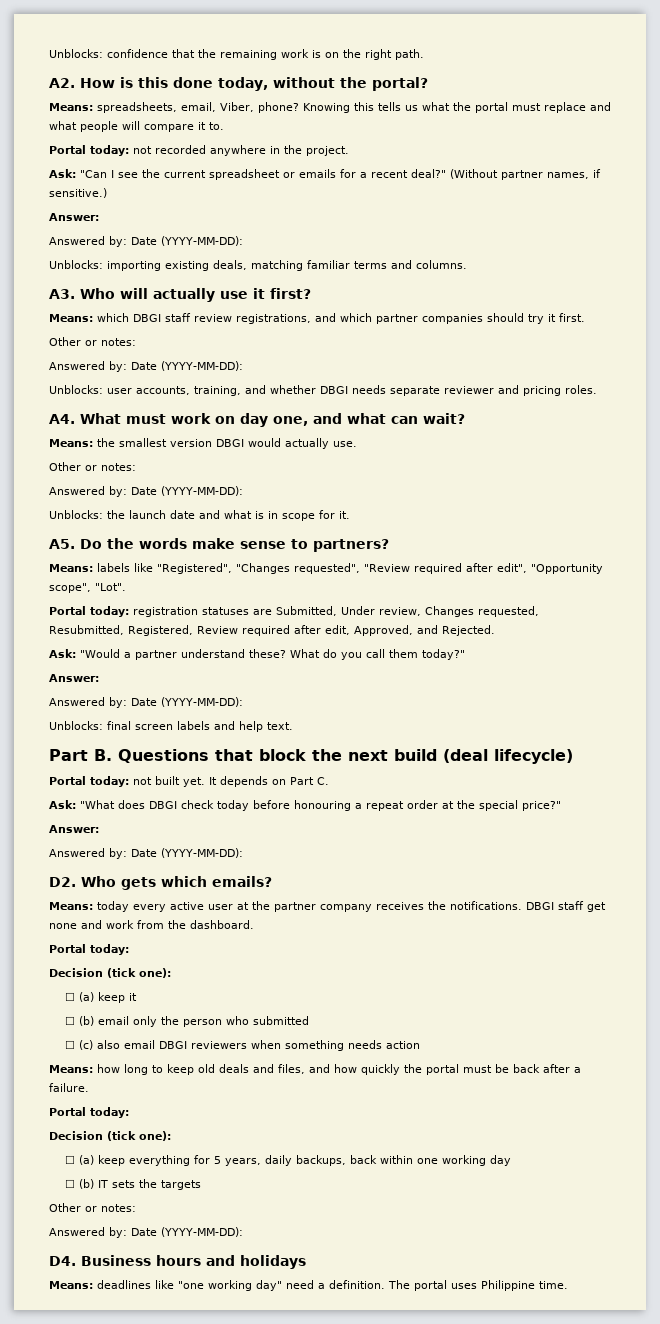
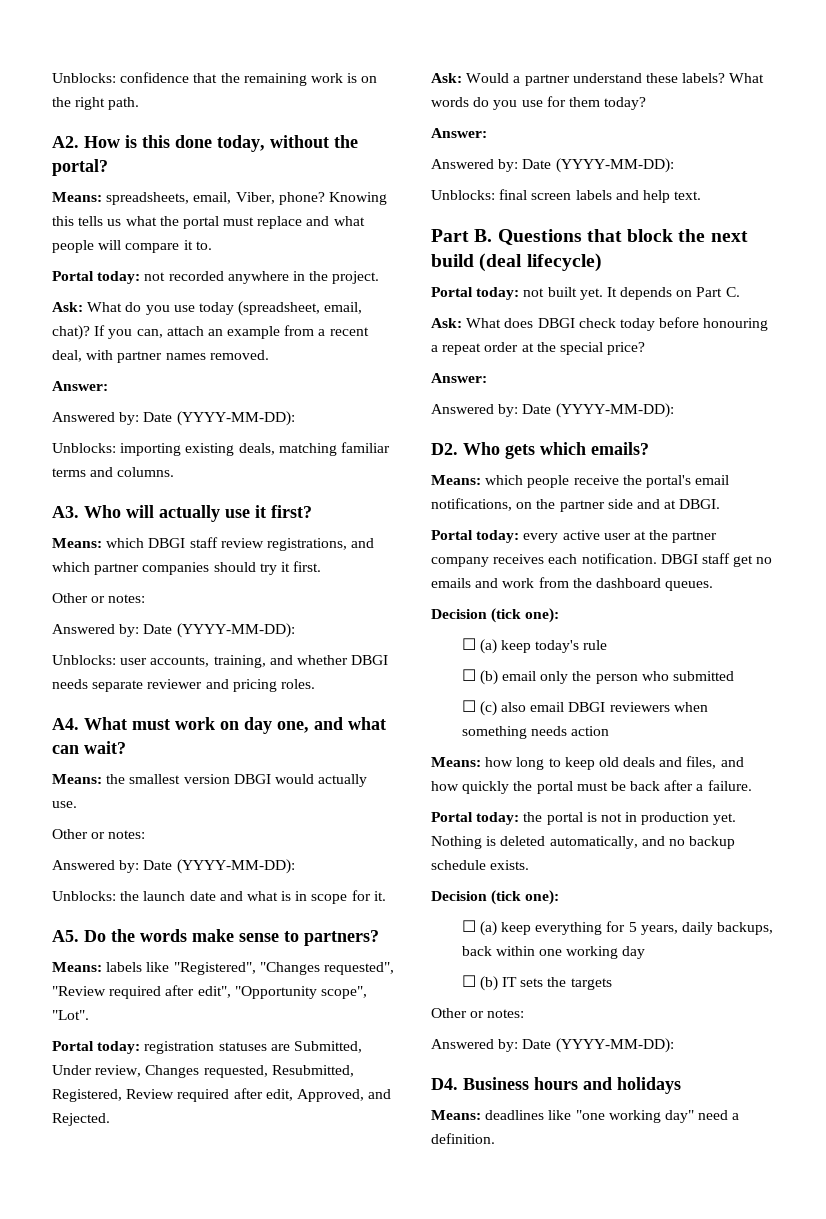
- Ask: "Can I see the current spreadsheet or emails for a recent deal?" (Without partner names, if sensitive.)
+ Ask: What do you use today (spreadsheet, email, chat)? If you can, attach an example from a recent deal, with partner names removed.
- Ask: "Would a partner understand these? What do you call them today?"
+ Ask: Would a partner understand these labels? What words do you use for them today?
- Ask: "What does DBGI check today before honouring a repeat order at the special price?"
+ Ask: What does DBGI check today before honouring a repeat order at the special price?
- Means: today every active user at the partner company receives the notifications. DBGI staff get none and work from the dashboard.
- Portal today:
+ Means: which people receive the portal's email notifications, on the partner side and at DBGI.
+ Portal today: every active user at the partner company receives each notification. DBGI staff get no emails and work from the dashboard queues.
  Decision (tick one):
- ☐ (a) keep it
+ ☐ (a) keep today's rule
  Means: how long to keep old deals and files, and how quickly the portal must be back after a failure.
- Portal today:
+ Portal today: the portal is not in production yet. Nothing is deleted automatically, and no backup schedule exists.
- The portal uses Philippine time.

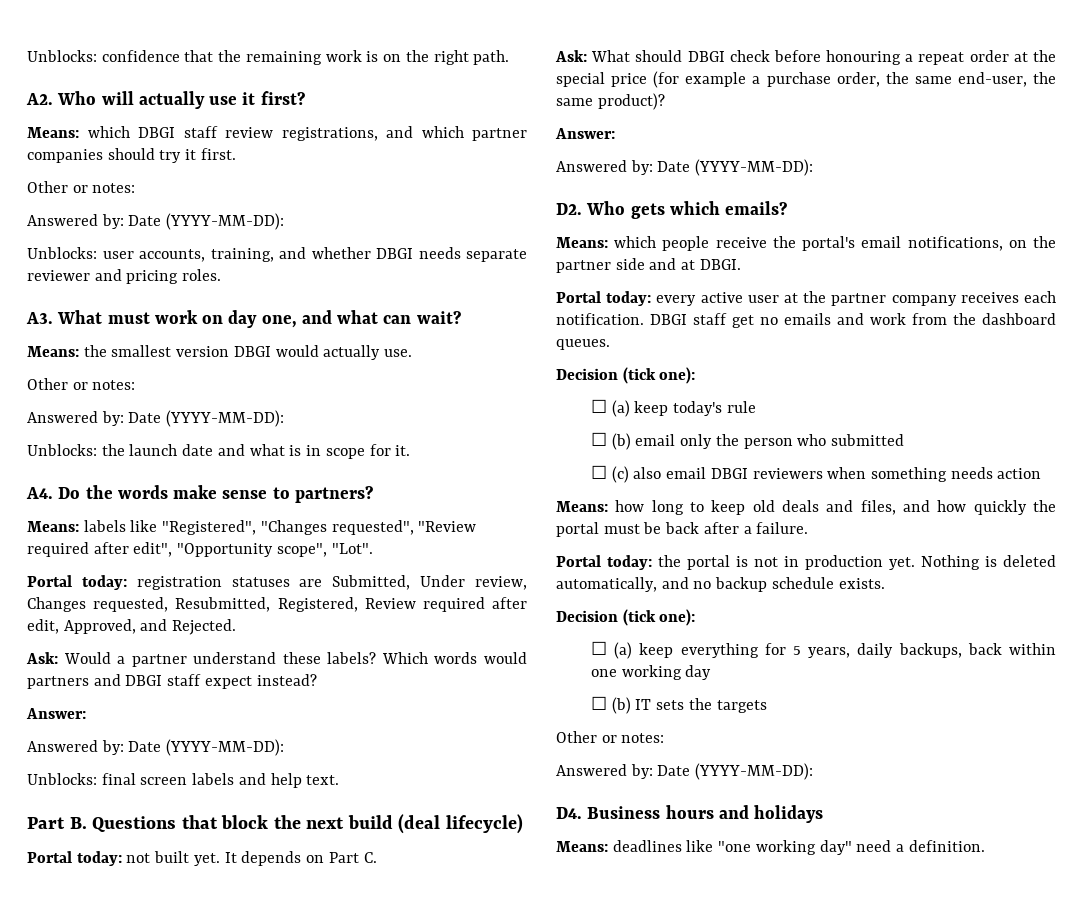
- A2. How is this done today, without the portal?
- Means: spreadsheets, email, Viber, phone? Knowing this tells us what the portal must replace and what people will compare it to.
- Portal today: not recorded anywhere in the project.
- Ask: What do you use today (spreadsheet, email, chat)? If you can, attach an example from a recent deal, with partner names removed.
- Answer:
- Answered by: Date (YYYY-MM-DD):
- Unblocks: importing existing deals, matching familiar terms and columns.
- A3. Who will actually use it first?
+ A2. Who will actually use it first?
- A4. What must work on day one, and what can wait?
+ A3. What must work on day one, and what can wait?
- A5. Do the words make sense to partners?
+ A4. Do the words make sense to partners?
- What words do you use for them today?
+ Which words would partners and DBGI staff expect instead?
- Ask: What does DBGI check today before honouring a repeat order at the special price?
+ Ask: What should DBGI check before honouring a repeat order at the special price (for example a purchase order, the same end-user, the same product)?

